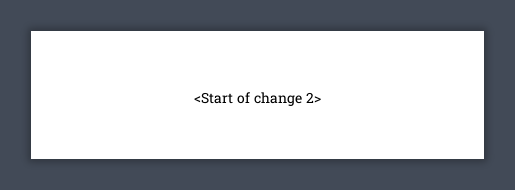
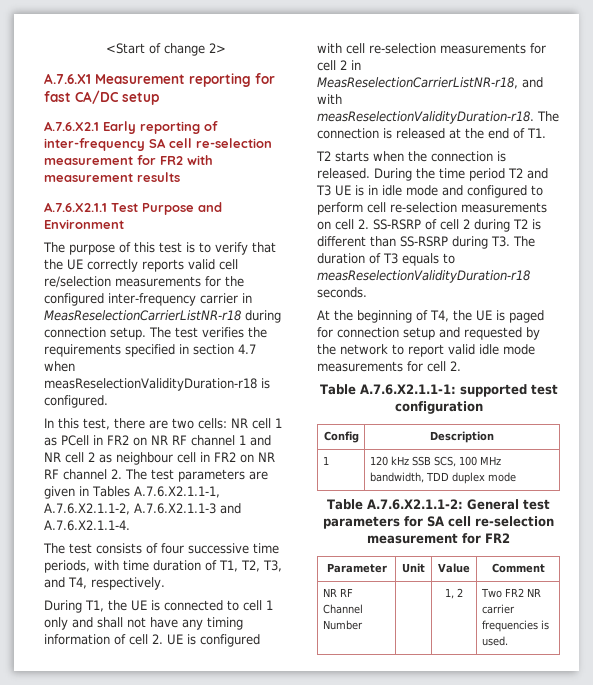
+ A.7.6.X1 Measurement reporting for fast CA/DC setup
+ A.7.6.X2.1 Early reporting of inter-frequency SA cell re-selection measurement for FR2 with measurement results
+ A.7.6.X2.1.1 Test Purpose and Environment
+ The purpose of this test is to verify that the UE correctly reports valid cell re/selection measurements for the configured inter-frequency carrier in MeasReselectionCarrierListNR-r18 during connection setup. The test verifies the requirements specified in section 4.7 when measReselectionValidityDuration-r18 is configured.
+ In this test, there are two cells: NR cell 1 as PCell in FR2 on NR RF channel 1 and NR cell 2 as neighbour cell in FR2 on NR RF channel 2. The test parameters are given in Tables A.7.6.X2.1.1-1, A.7.6.X2.1.1-2, A.7.6.X2.1.1-3 and A.7.6.X2.1.1-4.
+ The test consists of four successive time periods, with time duration of T1, T2, T3, and T4, respectively.
+ During T1, the UE is connected to cell 1 only and shall not have any timing information of cell 2. UE is configured with cell re-selection measurements for cell 2 in MeasReselectionCarrierListNR-r18, and with measReselectionValidityDuration-r18. The connection is released at the end of T1.
+ T2 starts when the connection is released. During the time period T2 and T3 UE is in idle mode and configured to perform cell re-selection measurements on cell 2. SS-RSRP of cell 2 during T2 is different than SS-RSRP during T3. The duration of T3 equals to measReselectionValidityDuration-r18 seconds.
+ At the beginning of T4, the UE is paged for connection setup and requested by the network to report valid idle mode measurements for cell 2.
+ Table A.7.6.X2.1.1-1: supported test configuration
+ Config | Description
+ 1 | 120 kHz SSB SCS, 100 MHz bandwidth, TDD duplex mode
+ Table A.7.6.X2.1.1-2: General test parameters for SA cell re-selection measurement for FR2
+ Parameter | Unit | Value | Comment
+ NR RF Channel Number | | 1, 2 | Two FR2 NR carrier frequencies is used.

